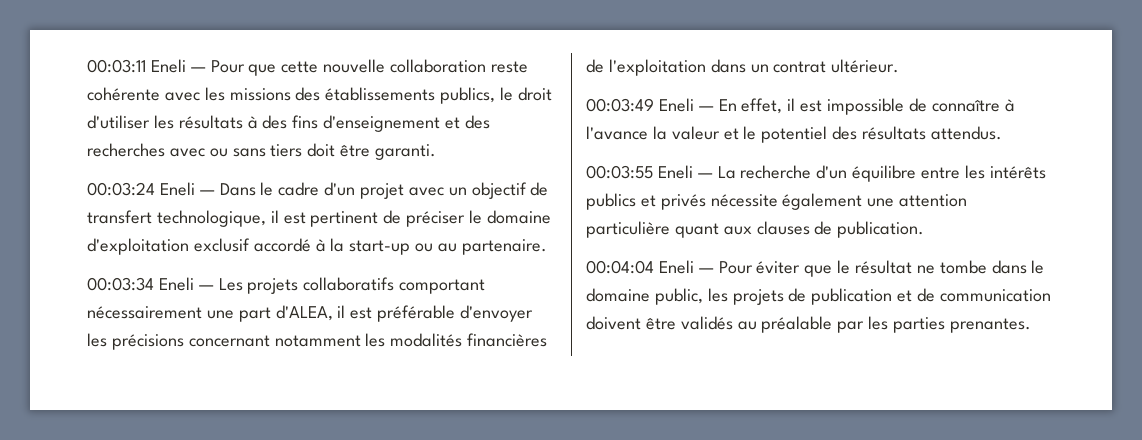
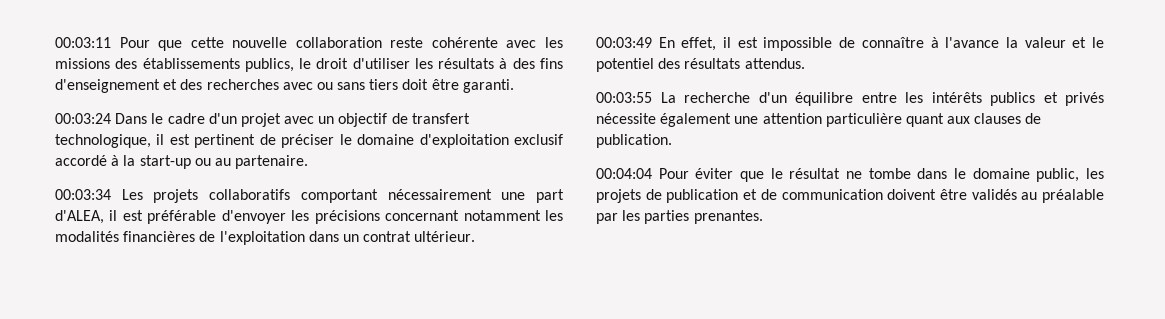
- 00:03:11 Eneli — Pour que cette nouvelle collaboration reste cohérente avec les missions des établissements publics, le droit d'utiliser les résultats à des fins d'enseignement et des recherches avec ou sans tiers doit être garanti.
+ 00:03:11 Pour que cette nouvelle collaboration reste cohérente avec les missions des établissements publics, le droit d'utiliser les résultats à des fins d'enseignement et des recherches avec ou sans tiers doit être garanti.
- 00:03:24 Eneli — Dans le cadre d'un projet avec un objectif de transfert technologique, il est pertinent de préciser le domaine d'exploitation exclusif accordé à la start-up ou au partenaire.
+ 00:03:24 Dans le cadre d'un projet avec un objectif de transfert technologique, il est pertinent de préciser le domaine d'exploitation exclusif accordé à la start-up ou au partenaire.
- 00:03:34 Eneli — Les projets collaboratifs comportant nécessairement une part d'ALEA, il est préférable d'envoyer les précisions concernant notamment les modalités financières de l'exploitation dans un contrat ultérieur.
+ 00:03:34 Les projets collaboratifs comportant nécessairement une part d'ALEA, il est préférable d'envoyer les précisions concernant notamment les modalités financières de l'exploitation dans un contrat ultérieur.
- 00:03:49 Eneli — En effet, il est impossible de connaître à l'avance la valeur et le potentiel des résultats attendus.
+ 00:03:49 En effet, il est impossible de connaître à l'avance la valeur et le potentiel des résultats attendus.
- 00:03:55 Eneli — La recherche d'un équilibre entre les intérêts publics et privés nécessite également une attention particulière quant aux clauses de publication.
+ 00:03:55 La recherche d'un équilibre entre les intérêts publics et privés nécessite également une attention particulière quant aux clauses de publication.
- 00:04:04 Eneli — Pour éviter que le résultat ne tombe dans le domaine public, les projets de publication et de communication doivent être validés au préalable par les parties prenantes.
+ 00:04:04 Pour éviter que le résultat ne tombe dans le domaine public, les projets de publication et de communication doivent être validés au préalable par les parties prenantes.

